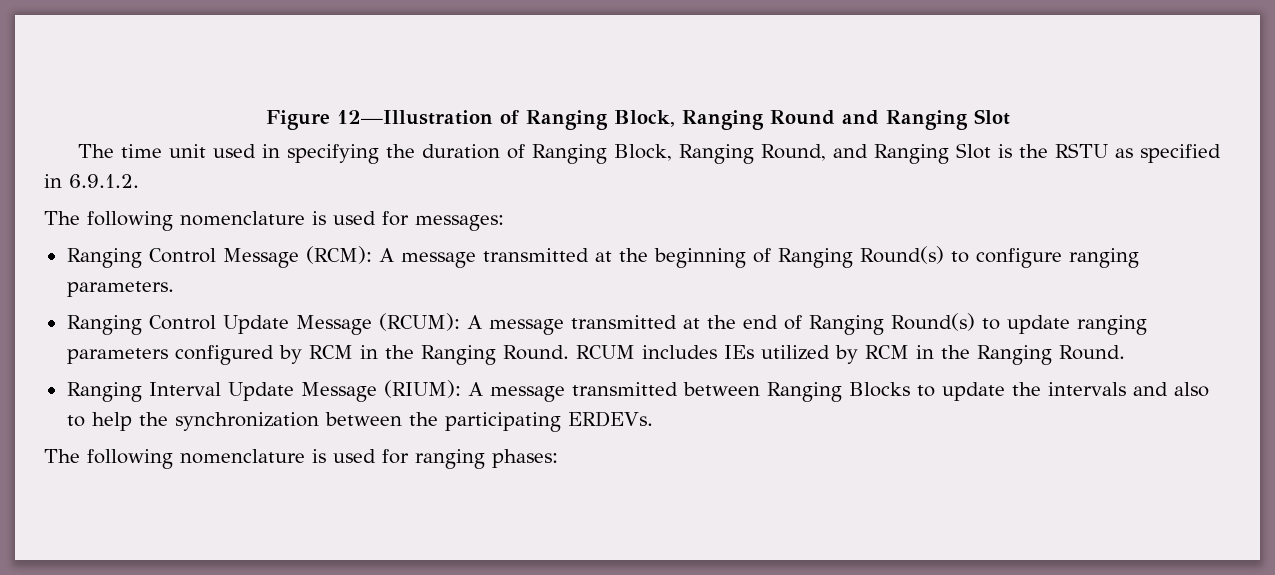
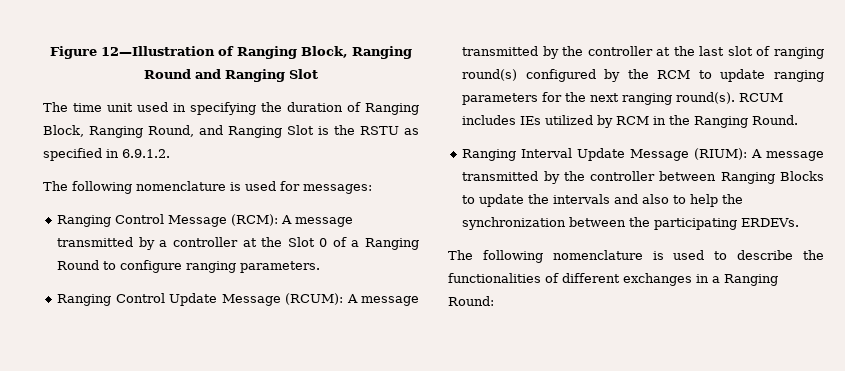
- Ranging Control Message (RCM): A message transmitted at the beginning of Ranging Round(s) to configure ranging parameters.
+ Ranging Control Message (RCM): A message transmitted by a controller at the Slot 0 of a Ranging Round to configure ranging parameters.
- Ranging Control Update Message (RCUM): A message transmitted at the end of Ranging Round(s) to update ranging parameters configured by RCM in the Ranging Round.
+ Ranging Control Update Message (RCUM): A message transmitted by the controller at the last slot of ranging round(s) configured by the RCM to update ranging parameters for the next ranging round(s).
- Ranging Interval Update Message (RIUM): A message transmitted between Ranging Blocks to update the intervals and also to help the synchronization between the participating ERDEVs.
+ Ranging Interval Update Message (RIUM): A message transmitted by the controller between Ranging Blocks to update the intervals and also to help the synchronization between the participating ERDEVs.
- The following nomenclature is used for ranging phases:
+ The following nomenclature is used to describe the functionalities of different exchanges in a Ranging Round:

